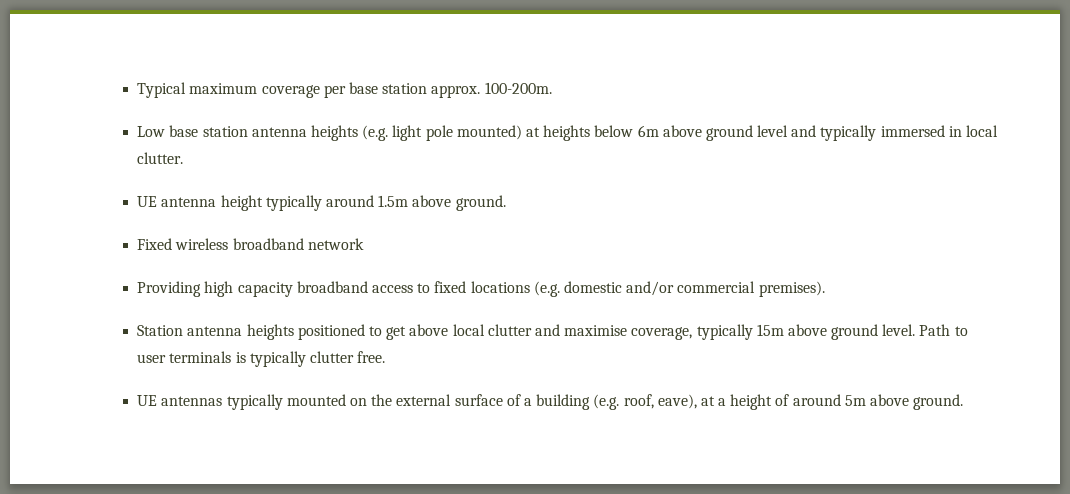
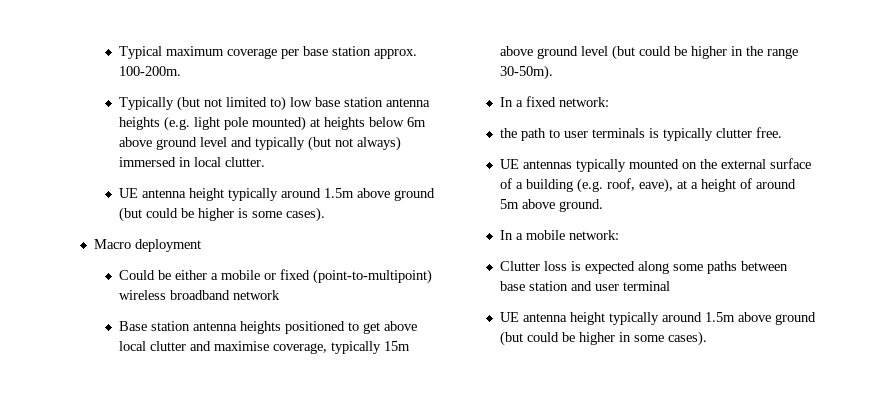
- Low base station antenna heights (e.g. light pole mounted) at heights below 6m above ground level and typically immersed in local clutter.
+ Typically (but not limited to) low base station antenna heights (e.g. light pole mounted) at heights below 6m above ground level and typically (but not always) immersed in local clutter.
- UE antenna height typically around 1.5m above ground.
- Fixed wireless broadband network
- Providing high capacity broadband access to fixed locations (e.g. domestic and/or commercial premises).
- Station antenna heights positioned to get above local clutter and maximise coverage, typically 15m above ground level. Path to user terminals is typically clutter free.
+ UE antenna height typically around 1.5m above ground (but could be higher is some cases).
+ Macro deployment
+ Could be either a mobile or fixed (point-to-multipoint) wireless broadband network
+ Base station antenna heights positioned to get above local clutter and maximise coverage, typically 15m above ground level (but could be higher in the range 30-50m).
+ In a fixed network:
+ the path to user terminals is typically clutter free.
+ In a mobile network:
+ Clutter loss is expected along some paths between base station and user terminal
+ UE antenna height typically around 1.5m above ground (but could be higher in some cases).

